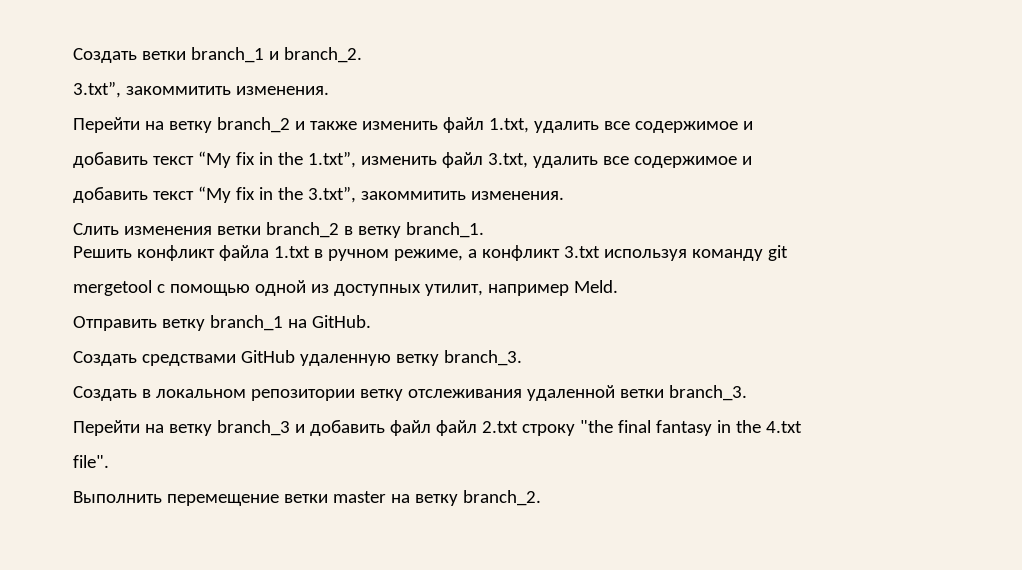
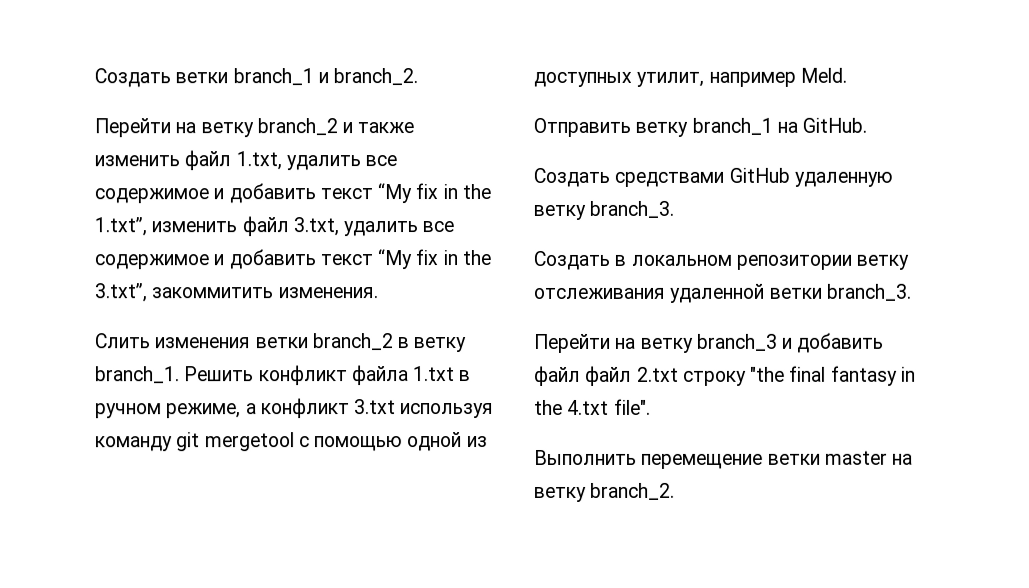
  Создать ветки branch_1 и branch_2.
- 3.txt”, закоммитить изменения.
- Перейти на ветку branch_2 и также изменить файл 1.txt, удалить все содержимое и
- добавить текст “My fix in the 1.txt”, изменить файл 3.txt, удалить все содержимое и
- добавить текст “My fix in the 3.txt”, закоммитить изменения.
+ Перейти на ветку branch_2 и также изменить файл 1.txt, удалить все содержимое и добавить текст “My fix in the 1.txt”, изменить файл 3.txt, удалить все содержимое и добавить текст “My fix in the 3.txt”, закоммитить изменения.
- Слить изменения ветки branch_2 в ветку branch_1.
- Решить конфликт файла 1.txt в ручном режиме, а конфликт 3.txt используя команду git
- mergetool c помощью одной из доступных утилит, например Meld.
+ Слить изменения ветки branch_2 в ветку branch_1. Решить конфликт файла 1.txt в ручном режиме, а конфликт 3.txt используя команду git mergetool c помощью одной из доступных утилит, например Meld.
- Перейти на ветку branch_3 и добавить файл файл 2.txt строку "the final fantasy in the 4.txt
- file".
+ Перейти на ветку branch_3 и добавить файл файл 2.txt строку "the final fantasy in the 4.txt file".

